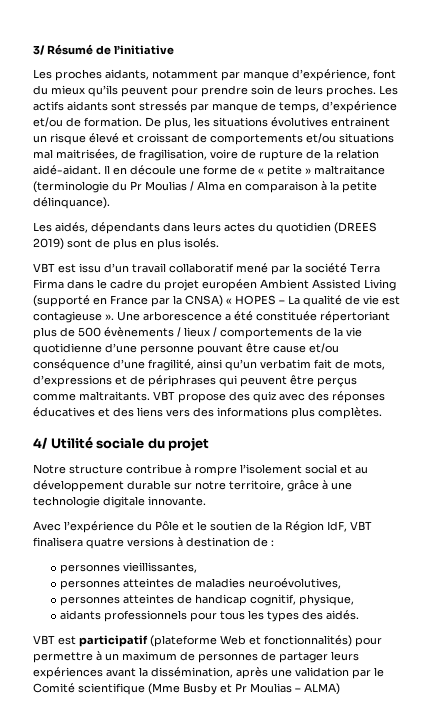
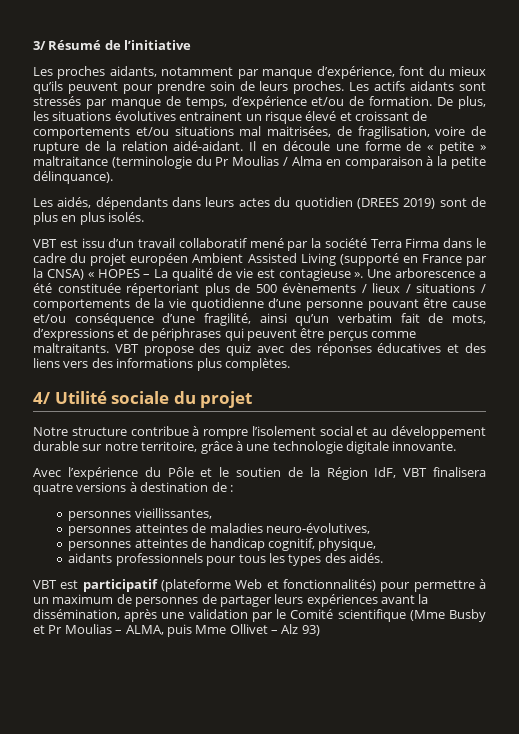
- Une arborescence a été constituée répertoriant plus de 500 évènements / lieux / comportements de la vie quotidienne d’une personne pouvant être cause et/ou conséquence d’une fragilité, ainsi qu’un verbatim fait de mots, d’expressions et de périphrases qui peuvent être perçus comme maltraitants.
+ Une arborescence a été constituée répertoriant plus de 500 évènements / lieux / situations / comportements de la vie quotidienne d’une personne pouvant être cause et/ou conséquence d’une fragilité, ainsi qu’un verbatim fait de mots, d’expressions et de périphrases qui peuvent être perçus comme maltraitants.
- personnes atteintes de maladies neuroévolutives,
+ personnes atteintes de maladies neuro-évolutives,
- VBT est participatif (plateforme Web et fonctionnalités) pour permettre à un maximum de personnes de partager leurs expériences avant la dissémination, après une validation par le Comité scientifique (Mme Busby et Pr Moulias – ALMA)
+ VBT est participatif (plateforme Web et fonctionnalités) pour permettre à un maximum de personnes de partager leurs expériences avant la dissémination, après une validation par le Comité scientifique (Mme Busby et Pr Moulias – ALMA, puis Mme Ollivet – Alz 93)

